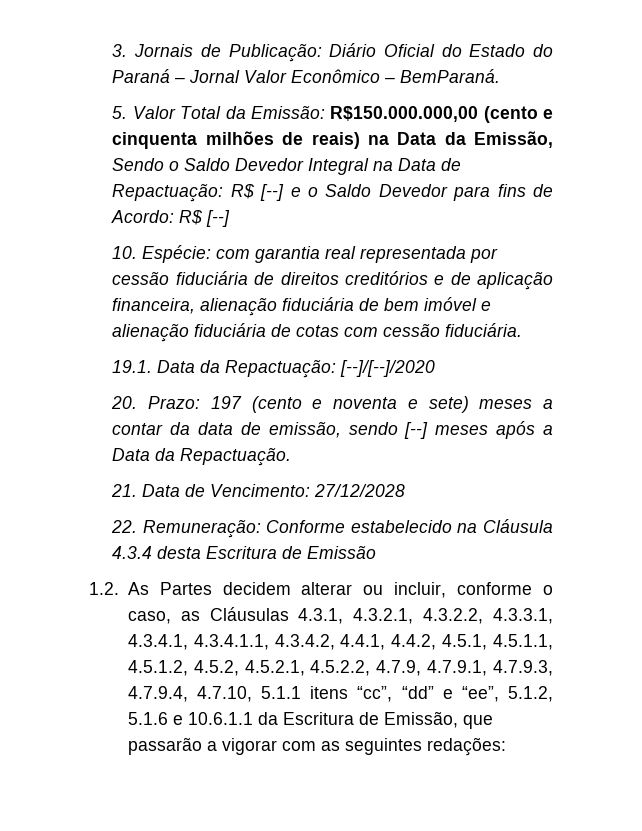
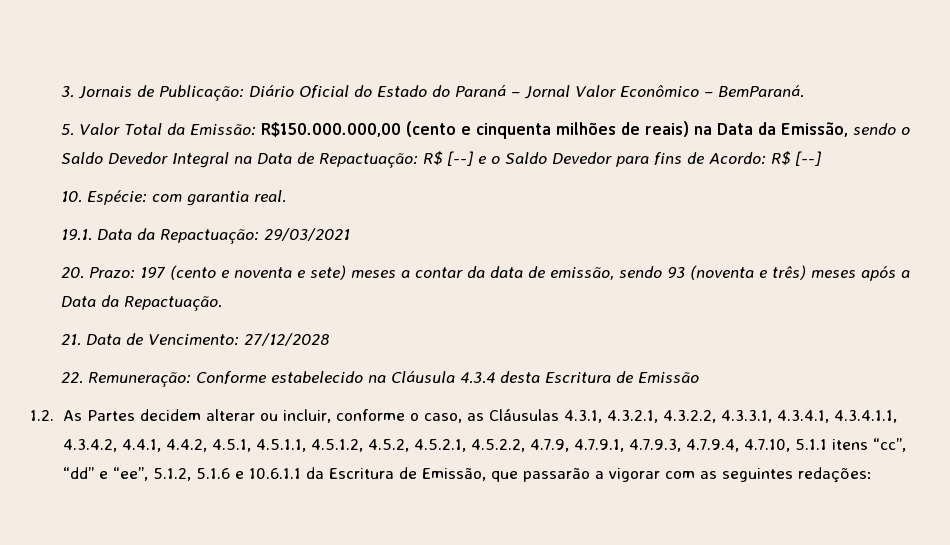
- 5. Valor Total da Emissão: R$150.000.000,00 (cento e cinquenta milhões de reais) na Data da Emissão, Sendo o Saldo Devedor Integral na Data de Repactuação: R$ [--] e o Saldo Devedor para fins de Acordo: R$ [--]
+ 5. Valor Total da Emissão: R$150.000.000,00 (cento e cinquenta milhões de reais) na Data da Emissão, sendo o Saldo Devedor Integral na Data de Repactuação: R$ [--] e o Saldo Devedor para fins de Acordo: R$ [--]
- 10. Espécie: com garantia real representada por cessão fiduciária de direitos creditórios e de aplicação financeira, alienação fiduciária de bem imóvel e alienação fiduciária de cotas com cessão fiduciária.
+ 10. Espécie: com garantia real.
- 19.1. Data da Repactuação: [--]/[--]/2020
+ 19.1. Data da Repactuação: 29/03/2021
- 20. Prazo: 197 (cento e noventa e sete) meses a contar da data de emissão, sendo [--] meses após a Data da Repactuação.
+ 20. Prazo: 197 (cento e noventa e sete) meses a contar da data de emissão, sendo 93 (noventa e três) meses após a Data da Repactuação.

